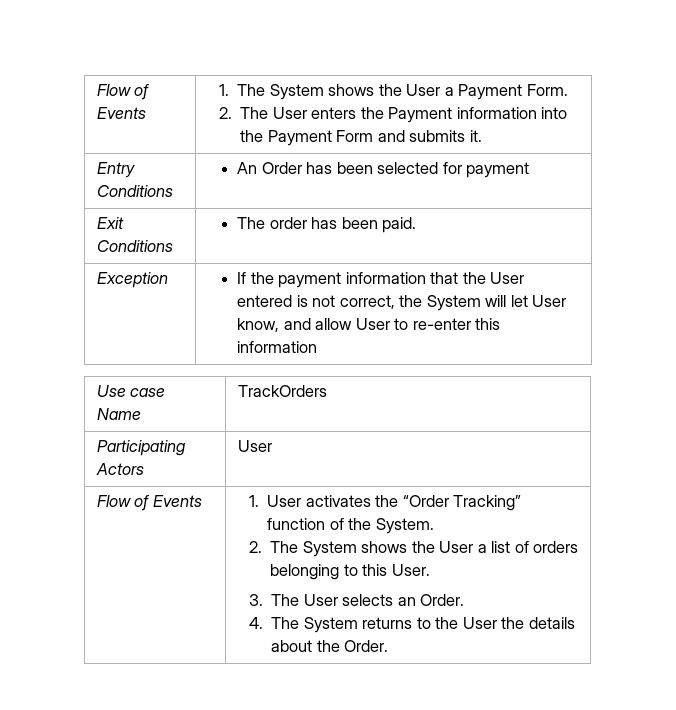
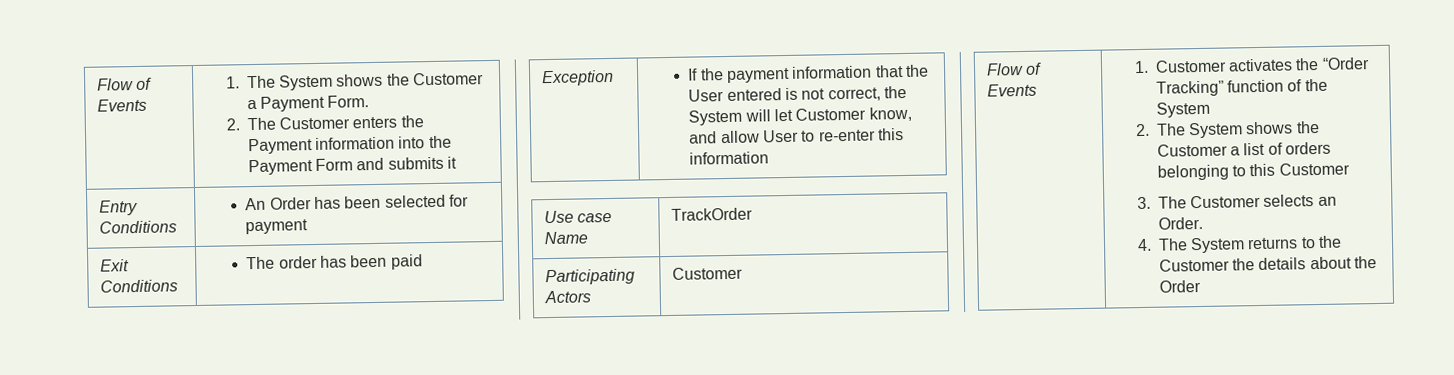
- Flow of Events | 1. The System shows the User a Payment Form.
- 2. The User enters the Payment information into the Payment Form and submits it.
+ Flow of Events | 1. The System shows the Customer a Payment Form.
+ 2. The Customer enters the Payment information into the Payment Form and submits it
- Exit Conditions | The order has been paid.
+ Exit Conditions | The order has been paid
- Exception | If the payment information that the User entered is not correct, the System will let User know, and allow User to re-enter this information
+ Exception | If the payment information that the User entered is not correct, the System will let Customer know, and allow User to re-enter this information
- Use case Name | TrackOrders
+ Use case Name | TrackOrder
- Participating Actors | User
- Flow of Events | 1. User activates the “Order Tracking” function of the System.
+ Participating Actors | Customer
+ Flow of Events | 1. Customer activates the “Order Tracking” function of the System
- 2. The System shows the User a list of orders belonging to this User.
+ 2. The System shows the Customer a list of orders belonging to this Customer
- 3. The User selects an Order.
+ 3. The Customer selects an Order.
- 4. The System returns to the User the details about the Order.
+ 4. The System returns to the Customer the details about the Order

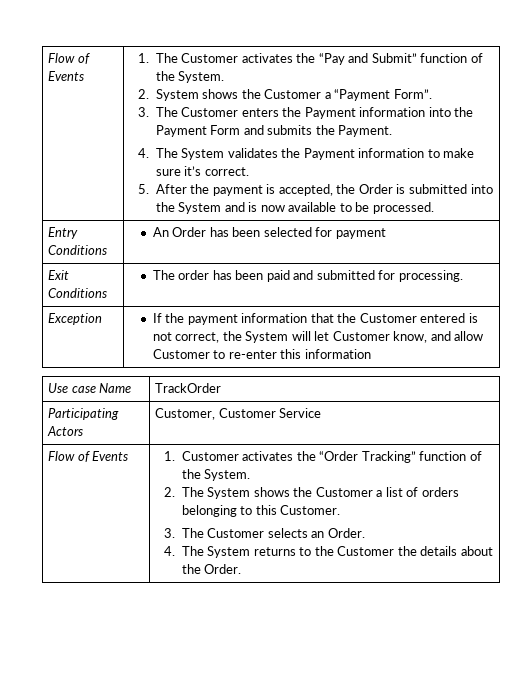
- 1. The System shows the Customer a Payment Form.
- 2. The Customer enters the Payment information into the Payment Form and submits it
+ 1. The Customer activates the “Pay and Submit” function of the System.
+ 2. System shows the Customer a “Payment Form”.
+ 3. The Customer enters the Payment information into the Payment Form and submits the Payment.
+ 4. The System validates the Payment information to make sure it’s correct.
+ 5. After the payment is accepted, the Order is submitted into the System and is now available to be processed.
- Exit Conditions | The order has been paid
+ Exit Conditions | The order has been paid and submitted for processing.
- Exception | If the payment information that the User entered is not correct, the System will let Customer know, and allow User to re-enter this information
+ Exception | If the payment information that the Customer entered is not correct, the System will let Customer know, and allow Customer to re-enter this information
- Participating Actors | Customer
+ Participating Actors | Customer, Customer Service
- 1. Customer activates the “Order Tracking” function of the System
+ 1. Customer activates the “Order Tracking” function of the System.
- 2. The System shows the Customer a list of orders belonging to this Customer
+ 2. The System shows the Customer a list of orders belonging to this Customer.
- 4. The System returns to the Customer the details about the Order
+ 4. The System returns to the Customer the details about the Order.

